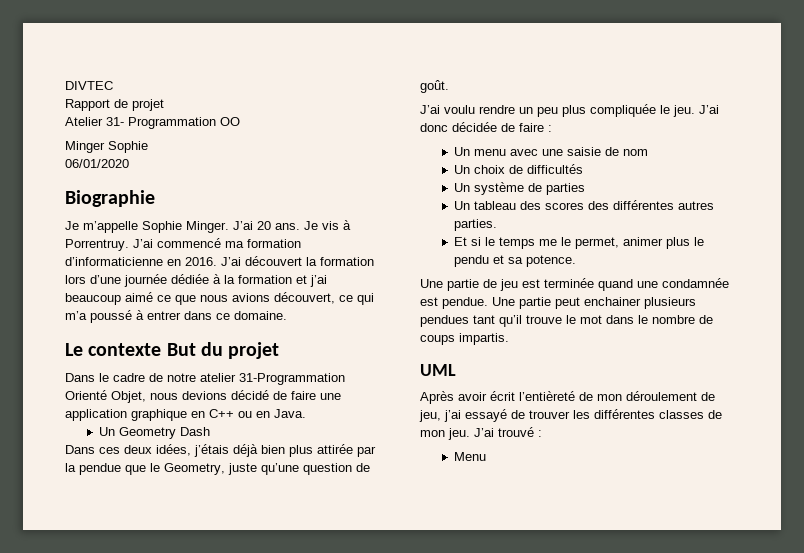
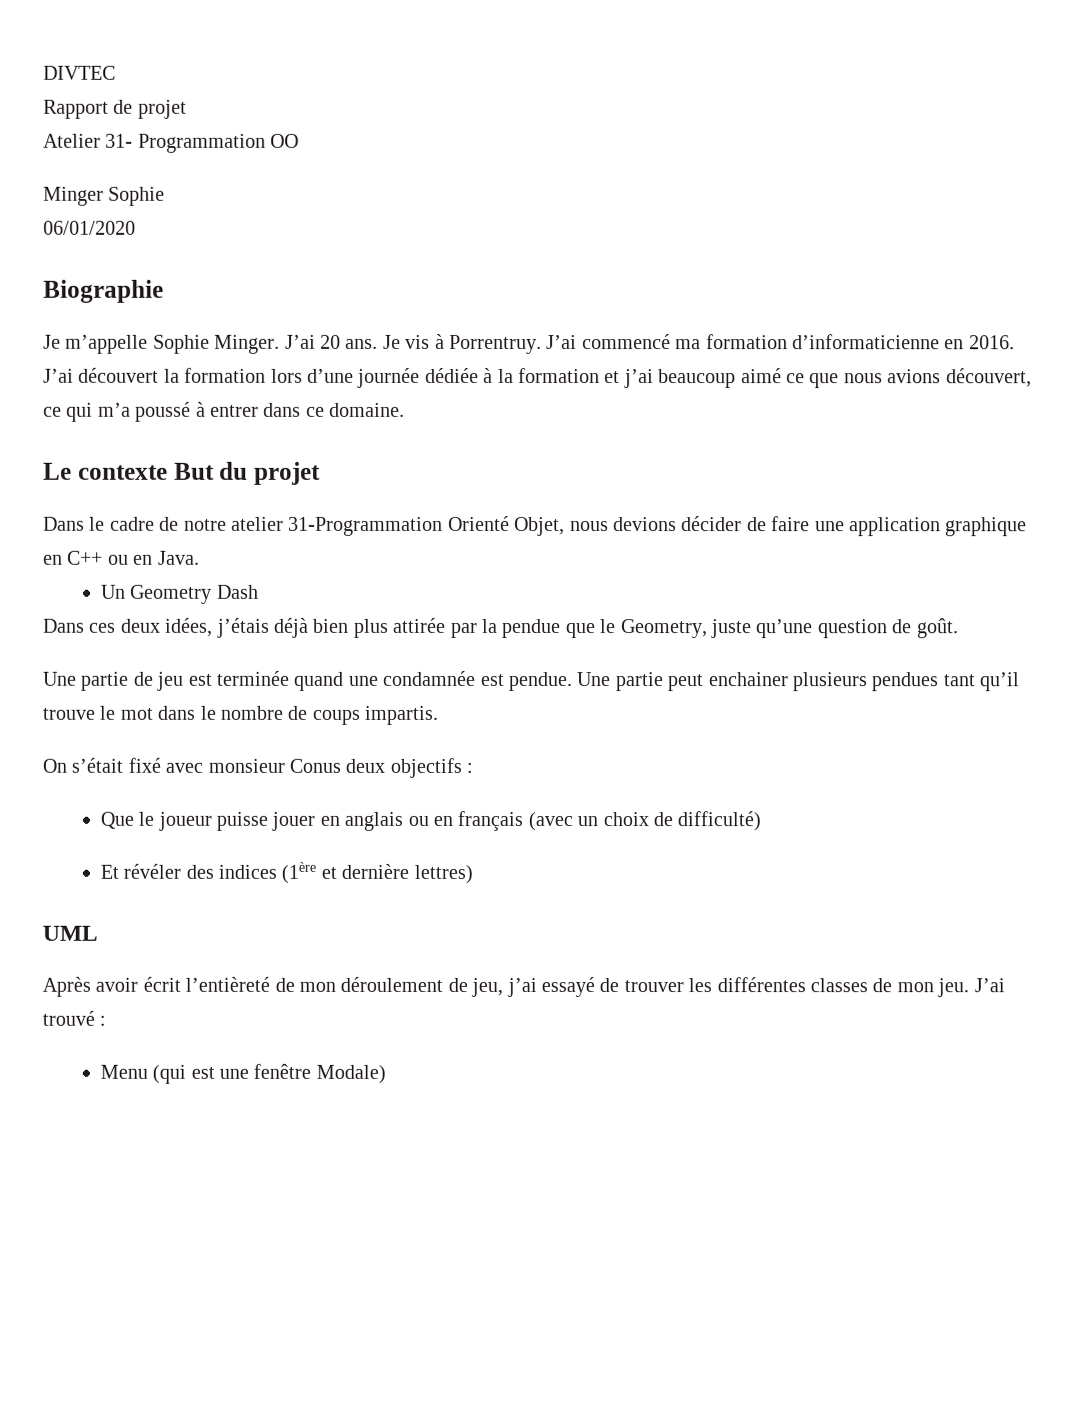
- Dans le cadre de notre atelier 31-Programmation Orienté Objet, nous devions décidé de faire une application graphique en C++ ou en Java.
+ Dans le cadre de notre atelier 31-Programmation Orienté Objet, nous devions décider de faire une application graphique en C++ ou en Java.
- J’ai voulu rendre un peu plus compliquée le jeu. J’ai donc décidée de faire :
- Un menu avec une saisie de nom
- Un choix de difficultés
- Un système de parties
- Un tableau des scores des différentes autres parties.
- Et si le temps me le permet, animer plus le pendu et sa potence.
+ On s’était fixé avec monsieur Conus deux objectifs :
+ Que le joueur puisse jouer en anglais ou en français (avec un choix de difficulté)
+ Et révéler des indices (1ère et dernière lettres)
- Menu
+ Menu (qui est une fenêtre Modale)

